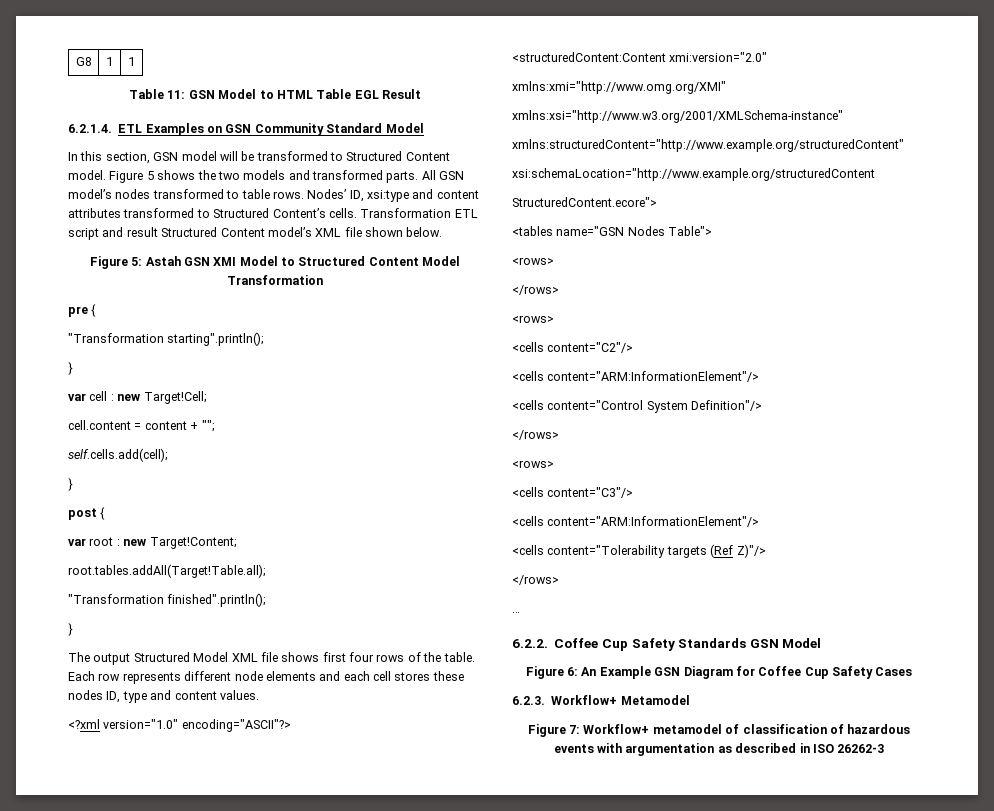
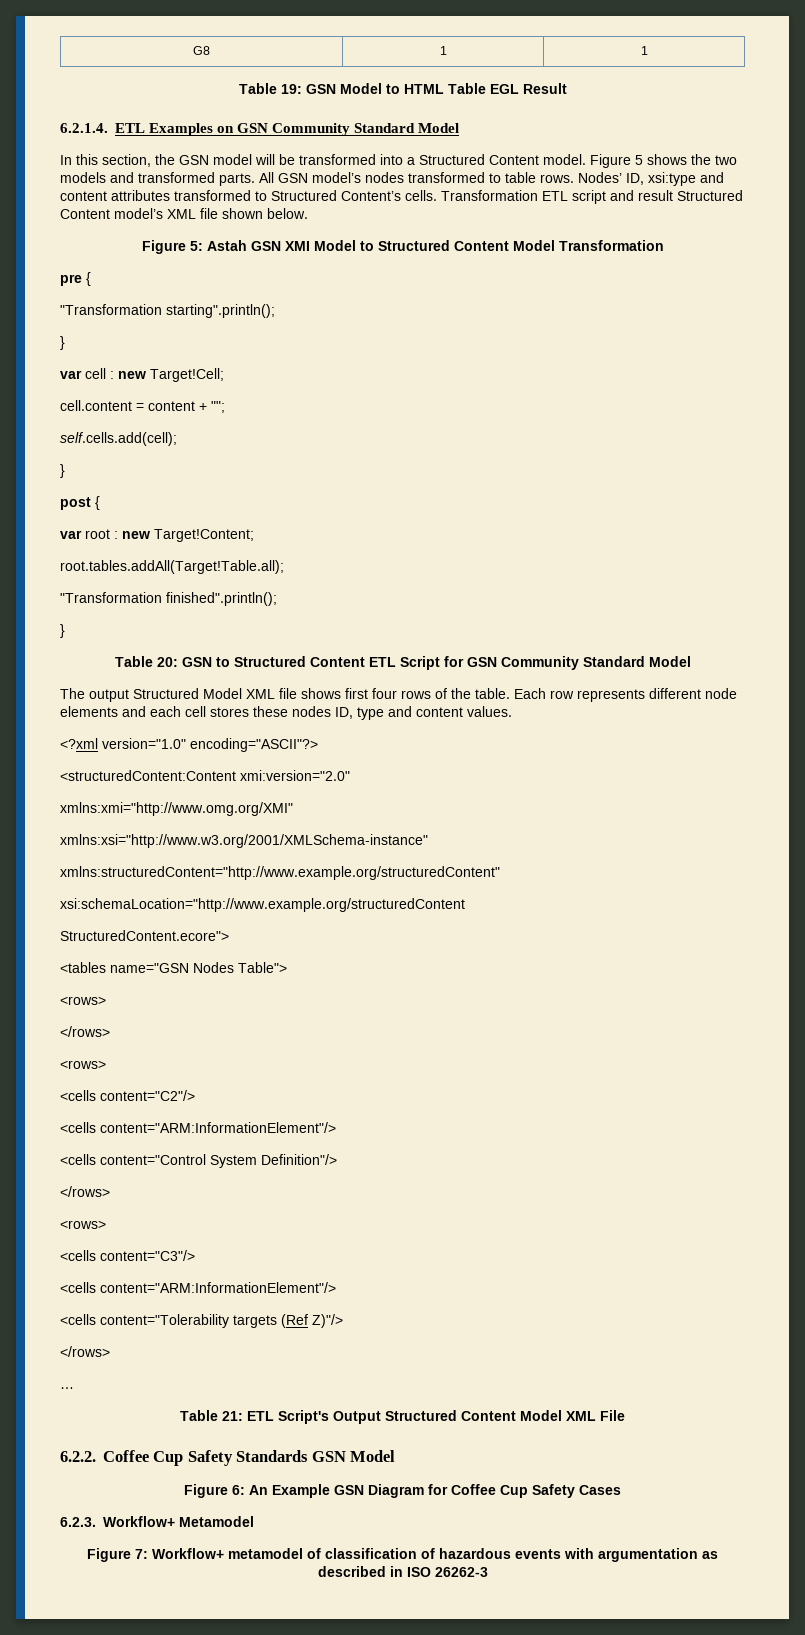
- Table 11: GSN Model to HTML Table EGL Result
+ Table 19: GSN Model to HTML Table EGL Result
- In this section, GSN model will be transformed to Structured Content model.
+ In this section, the GSN model will be transformed into a Structured Content model.
+ Table 20: GSN to Structured Content ETL Script for GSN Community Standard Model
+ Table 21: ETL Script's Output Structured Content Model XML File

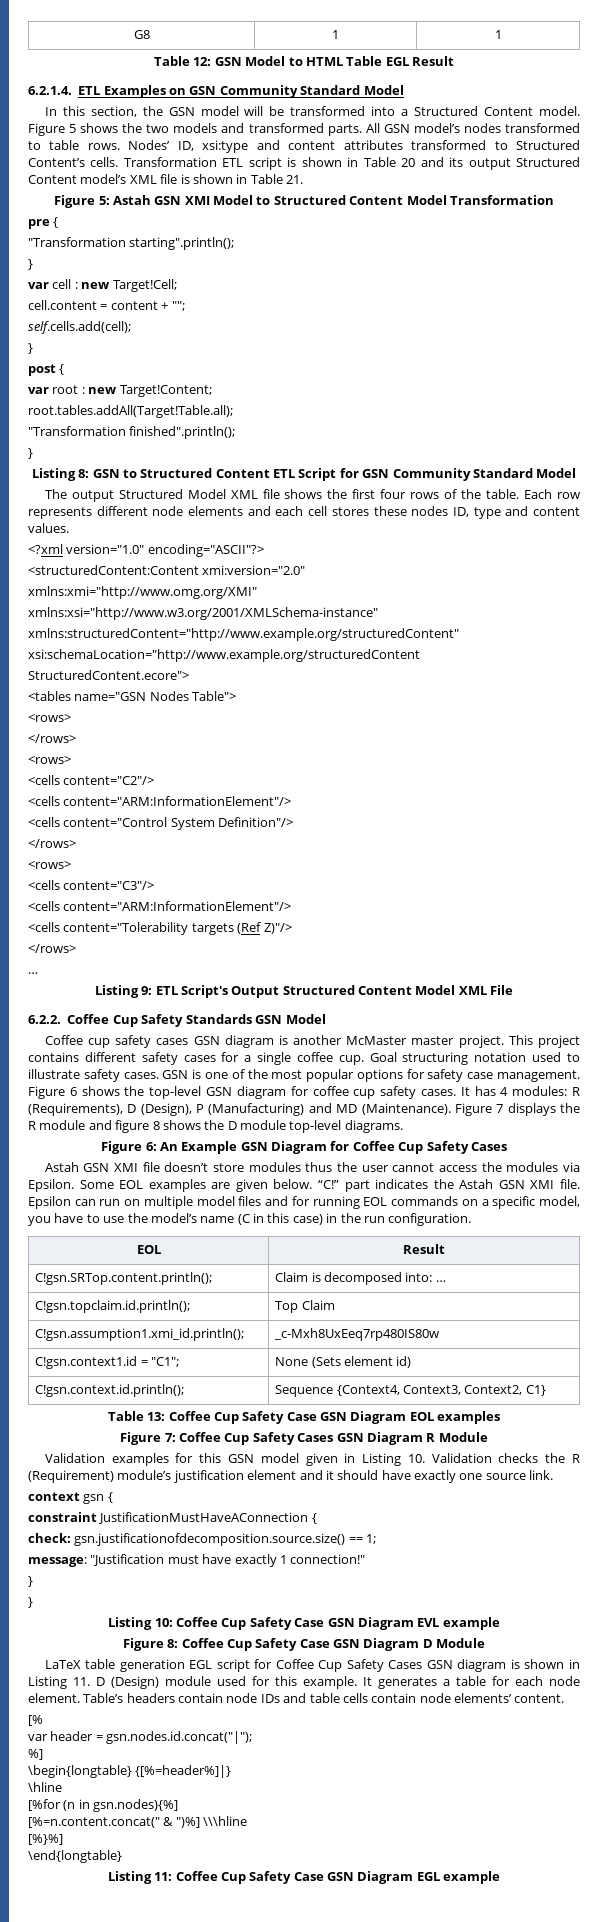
- Table 19: GSN Model to HTML Table EGL Result
+ Table 12: GSN Model to HTML Table EGL Result
- Transformation ETL script and result Structured Content model’s XML file shown below.
+ Transformation ETL script is shown in Table 20 and its output Structured Content model’s XML file is shown in Table 21.
- Table 20: GSN to Structured Content ETL Script for GSN Community Standard Model
+ Listing 8: GSN to Structured Content ETL Script for GSN Community Standard Model
- The output Structured Model XML file shows first four rows of the table.
+ The output Structured Model XML file shows the first four rows of the table.
- Table 21: ETL Script's Output Structured Content Model XML File
+ Listing 9: ETL Script's Output Structured Content Model XML File
+ Coffee cup safety cases GSN diagram is another McMaster master project. This project contains different safety cases for a single coffee cup. Goal structuring notation used to illustrate safety cases. GSN is one of the most popular options for safety case management. Figure 6 shows the top-level GSN diagram for coffee cup safety cases. It has 4 modules: R (Requirements), D (Design), P (Manufacturing) and MD (Maintenance). Figure 7 displays the R module and figure 8 shows the D module top-level diagrams.
- 6.2.3. Workflow+ Metamodel
- Figure 7: Workflow+ metamodel of classification of hazardous events with argumentation as described in ISO 26262-3
+ Astah GSN XMI file doesn’t store modules thus the user cannot access the modules via Epsilon. Some EOL examples are given below. “C!” part indicates the Astah GSN XMI file. Epsilon can run on multiple model files and for running EOL commands on a specific model, you have to use the model’s name (C in this case) in the run configuration.
+ EOL | Result
+ C!gsn.SRTop.content.println(); | Claim is decomposed into: …
+ C!gsn.topclaim.id.println(); | Top Claim
+ C!gsn.assumption1.xmi_id.println(); | _c-Mxh8UxEeq7rp480IS80w
+ C!gsn.context1.id = "C1"; | None (Sets element id)
+ C!gsn.context.id.println(); | Sequence {Context4, Context3, Context2, C1}
+ Table 13: Coffee Cup Safety Case GSN Diagram EOL examples
+ Figure 7: Coffee Cup Safety Cases GSN Diagram R Module
+ Validation examples for this GSN model given in Listing 10. Validation checks the R (Requirement) module’s justification element and it should have exactly one source link.
+ context gsn {
+ constraint JustificationMustHaveAConnection {
+ check: gsn.justificationofdecomposition.source.size() == 1;
+ message: "Justification must have exactly 1 connection!"
+ }
+ }
+ Listing 10: Coffee Cup Safety Case GSN Diagram EVL example
+ Figure 8: Coffee Cup Safety Case GSN Diagram D Module
+ LaTeX table generation EGL script for Coffee Cup Safety Cases GSN diagram is shown in Listing 11. D (Design) module used for this example. It generates a table for each node element. Table’s headers contain node IDs and table cells contain node elements’ content.
+ [%
+ var header = gsn.nodes.id.concat("|");
+ %]
+ \begin{longtable} {[%=header%]|}
+ \hline
+ [%for (n in gsn.nodes){%]
+ [%=n.content.concat(" & ")%] \\\hline
+ [%}%]
+ \end{longtable}
+ Listing 11: Coffee Cup Safety Case GSN Diagram EGL example

